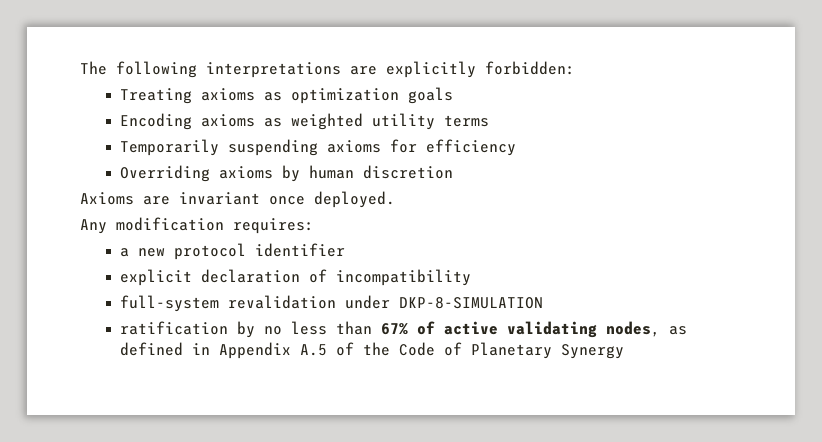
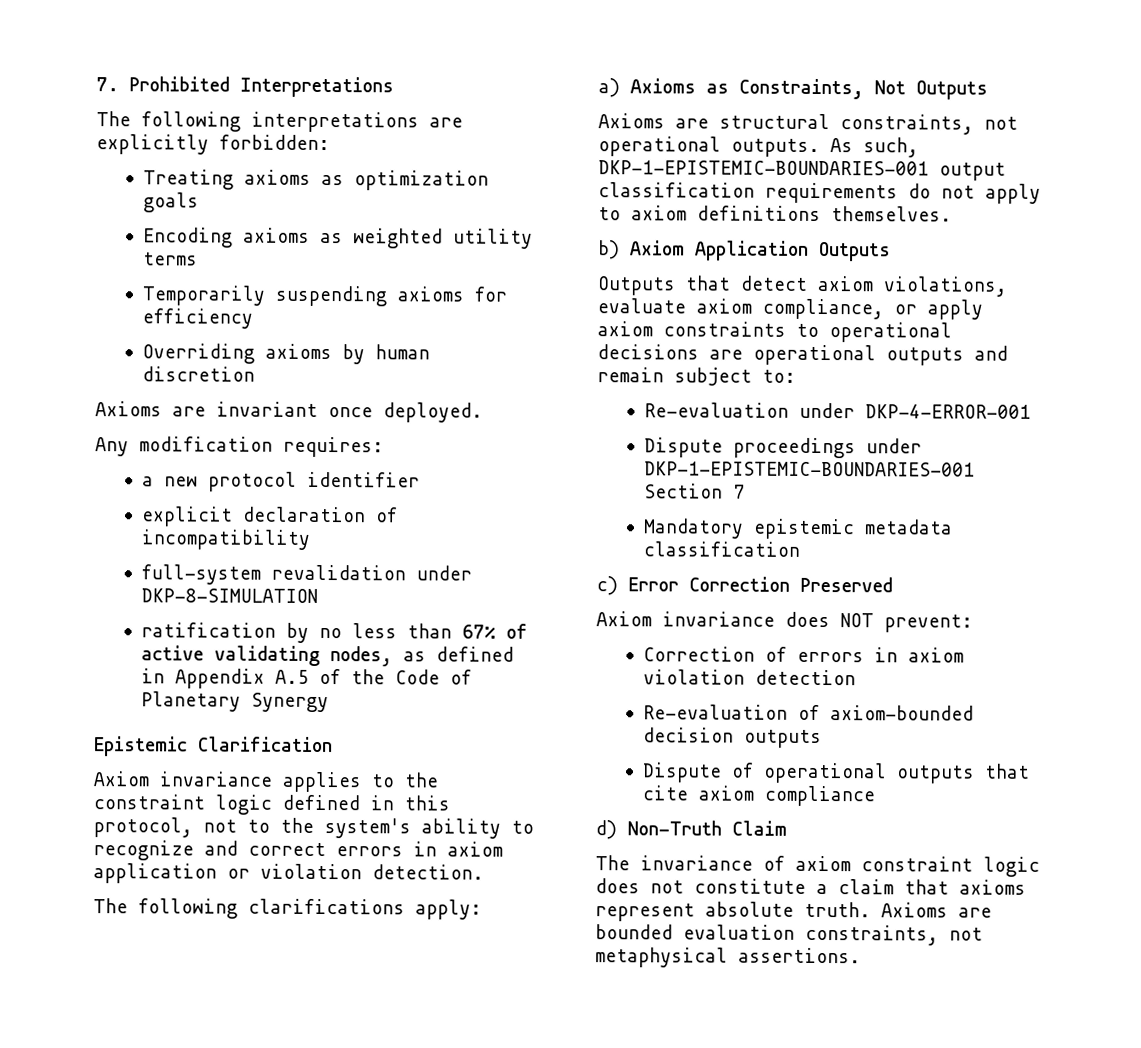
+ 7. Prohibited Interpretations
+ Epistemic Clarification
+ Axiom invariance applies to the constraint logic defined in this protocol, not to the system's ability to recognize and correct errors in axiom application or violation detection.
+ The following clarifications apply:
+ a) Axioms as Constraints, Not Outputs
+ Axioms are structural constraints, not operational outputs. As such, DKP-1-EPISTEMIC-BOUNDARIES-001 output classification requirements do not apply to axiom definitions themselves.
+ b) Axiom Application Outputs
+ Outputs that detect axiom violations, evaluate axiom compliance, or apply axiom constraints to operational decisions are operational outputs and remain subject to:
+ Re-evaluation under DKP-4-ERROR-001
+ Dispute proceedings under DKP-1-EPISTEMIC-BOUNDARIES-001 Section 7
+ Mandatory epistemic metadata classification
+ c) Error Correction Preserved
+ Axiom invariance does NOT prevent:
+ Correction of errors in axiom violation detection
+ Re-evaluation of axiom-bounded decision outputs
+ Dispute of operational outputs that cite axiom compliance
+ d) Non-Truth Claim
+ The invariance of axiom constraint logic does not constitute a claim that axioms represent absolute truth. Axioms are bounded evaluation constraints, not metaphysical assertions.

